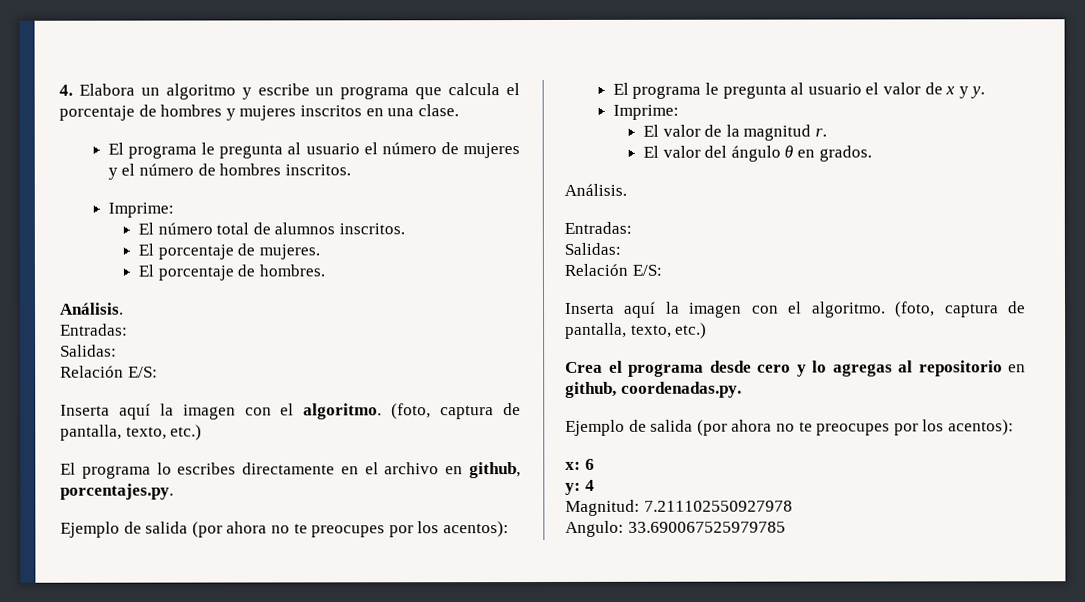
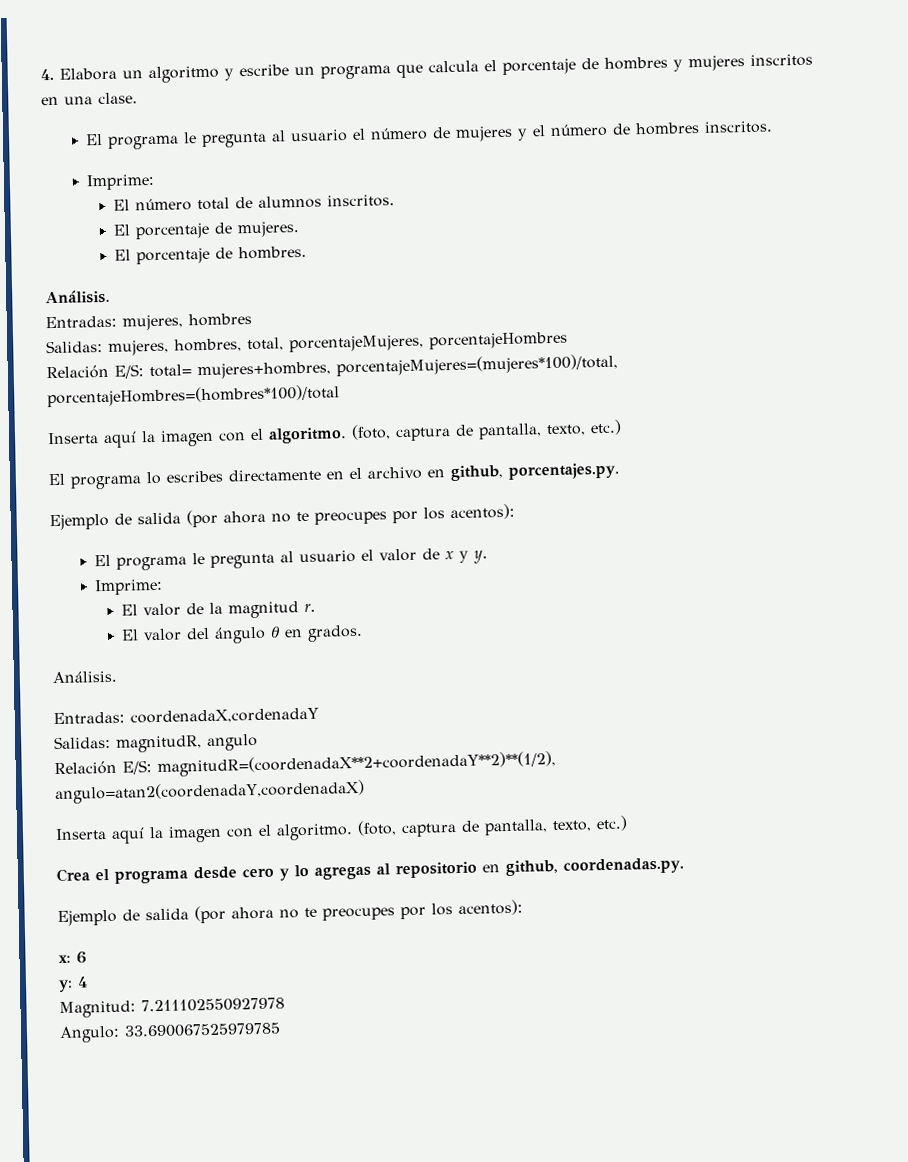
  El porcentaje de hombres.
  Análisis.
- Entradas:
- Salidas:
- Relación E/S:
+ Entradas: mujeres, hombres
+ Salidas: mujeres, hombres, total, porcentajeMujeres, porcentajeHombres
+ Relación E/S: total= mujeres+hombres, porcentajeMujeres=(mujeres*100)/total, porcentajeHombres=(hombres*100)/total
  El valor del ángulo θ en grados.
  Análisis.
- Entradas:
- Salidas:
- Relación E/S:
+ Entradas: coordenadaX,cordenadaY
+ Salidas: magnitudR, angulo
+ Relación E/S: magnitudR=(coordenadaX**2+coordenadaY**2)**(1/2), angulo=atan2(coordenadaY,coordenadaX)

